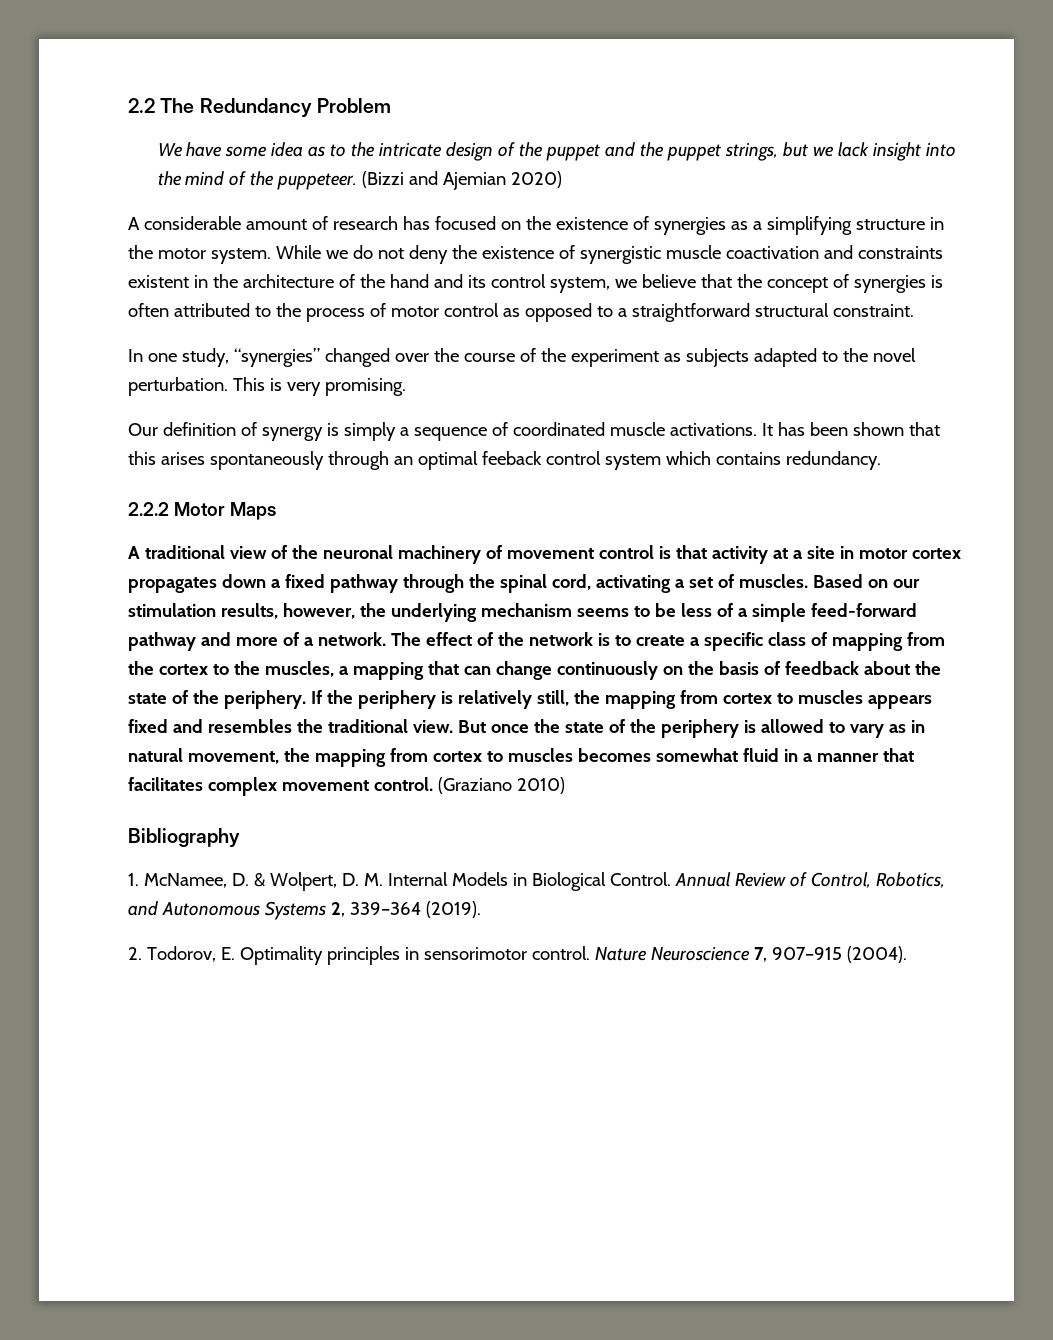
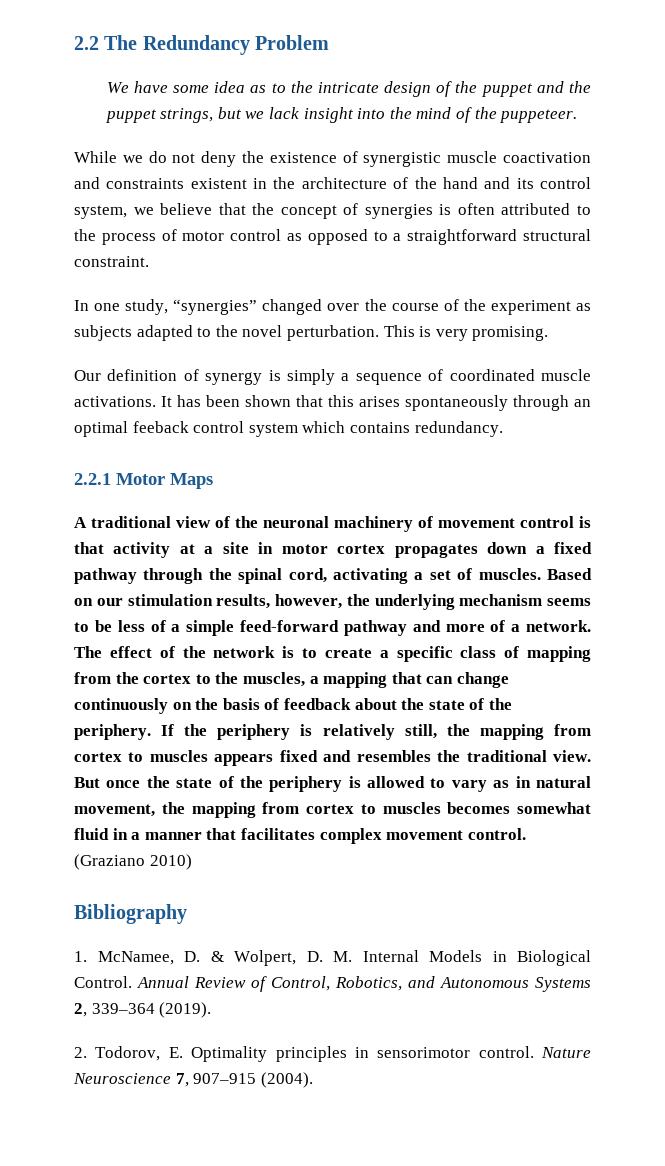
- We have some idea as to the intricate design of the puppet and the puppet strings, but we lack insight into the mind of the puppeteer. (Bizzi and Ajemian 2020)
- A considerable amount of research has focused on the existence of synergies as a simplifying structure in the motor system. While we do not deny the existence of synergistic muscle coactivation and constraints existent in the architecture of the hand and its control system, we believe that the concept of synergies is often attributed to the process of motor control as opposed to a straightforward structural constraint.
+ We have some idea as to the intricate design of the puppet and the puppet strings, but we lack insight into the mind of the puppeteer.
+ While we do not deny the existence of synergistic muscle coactivation and constraints existent in the architecture of the hand and its control system, we believe that the concept of synergies is often attributed to the process of motor control as opposed to a straightforward structural constraint.
- 2.2.2 Motor Maps
+ 2.2.1 Motor Maps

